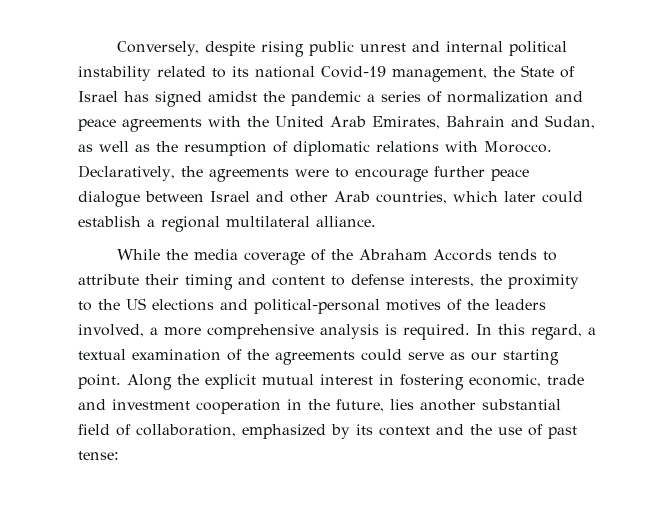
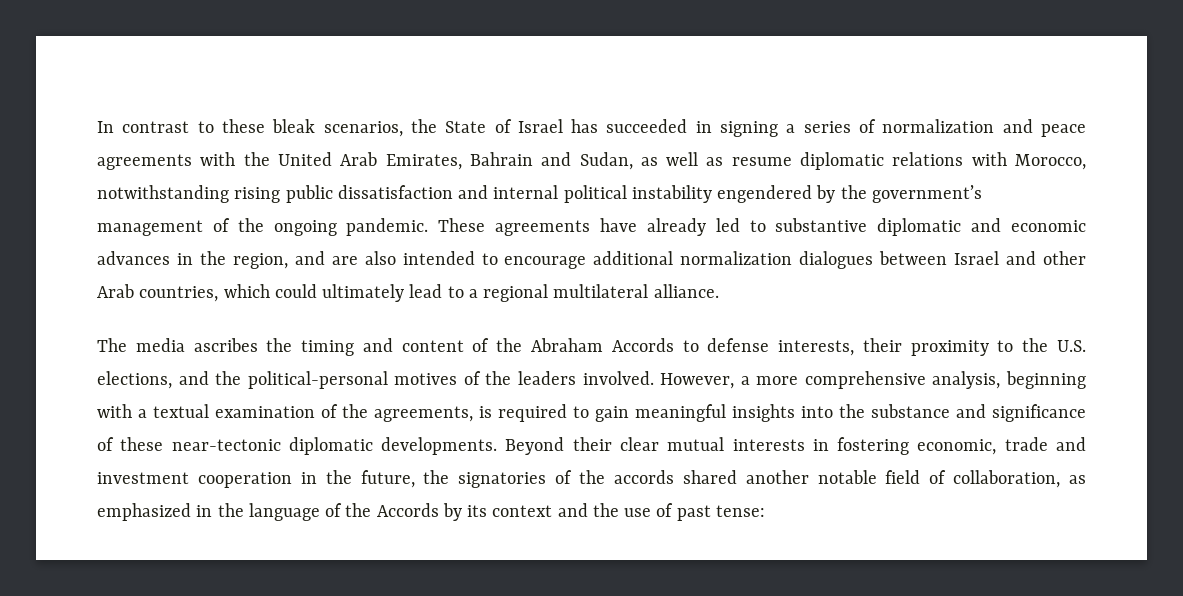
- Conversely, despite rising public unrest and internal political instability related to its national Covid-19 management, the State of Israel has signed amidst the pandemic a series of normalization and peace agreements with the United Arab Emirates, Bahrain and Sudan, as well as the resumption of diplomatic relations with Morocco. Declaratively, the agreements were to encourage further peace dialogue between Israel and other Arab countries, which later could establish a regional multilateral alliance.
+ In contrast to these bleak scenarios, the State of Israel has succeeded in signing a series of normalization and peace agreements with the United Arab Emirates, Bahrain and Sudan, as well as resume diplomatic relations with Morocco, notwithstanding rising public dissatisfaction and internal political instability engendered by the government’s management of the ongoing pandemic. These agreements have already led to substantive diplomatic and economic advances in the region, and are also intended to encourage additional normalization dialogues between Israel and other Arab countries, which could ultimately lead to a regional multilateral alliance.
- While the media coverage of the Abraham Accords tends to attribute their timing and content to defense interests, the proximity to the US elections and political-personal motives of the leaders involved, a more comprehensive analysis is required. In this regard, a textual examination of the agreements could serve as our starting point. Along the explicit mutual interest in fostering economic, trade and investment cooperation in the future, lies another substantial field of collaboration, emphasized by its context and the use of past tense:
+ The media ascribes the timing and content of the Abraham Accords to defense interests, their proximity to the U.S. elections, and the political-personal motives of the leaders involved. However, a more comprehensive analysis, beginning with a textual examination of the agreements, is required to gain meaningful insights into the substance and significance of these near-tectonic diplomatic developments. Beyond their clear mutual interests in fostering economic, trade and investment cooperation in the future, the signatories of the accords shared another notable field of collaboration, as emphasized in the language of the Accords by its context and the use of past tense:

